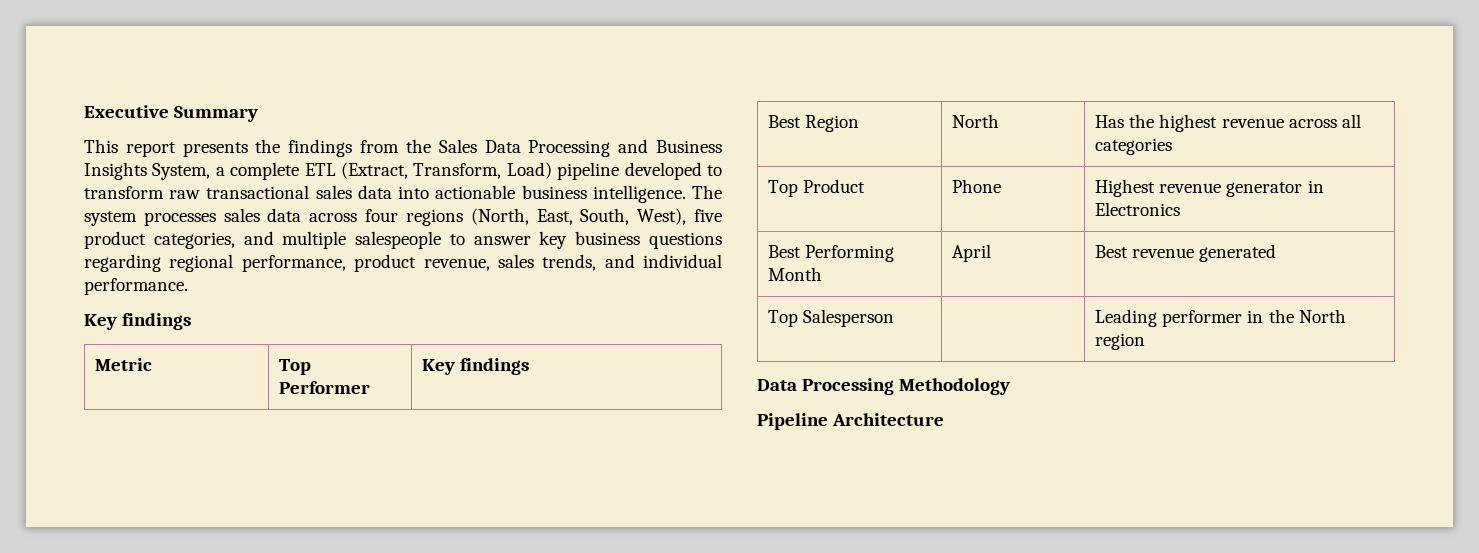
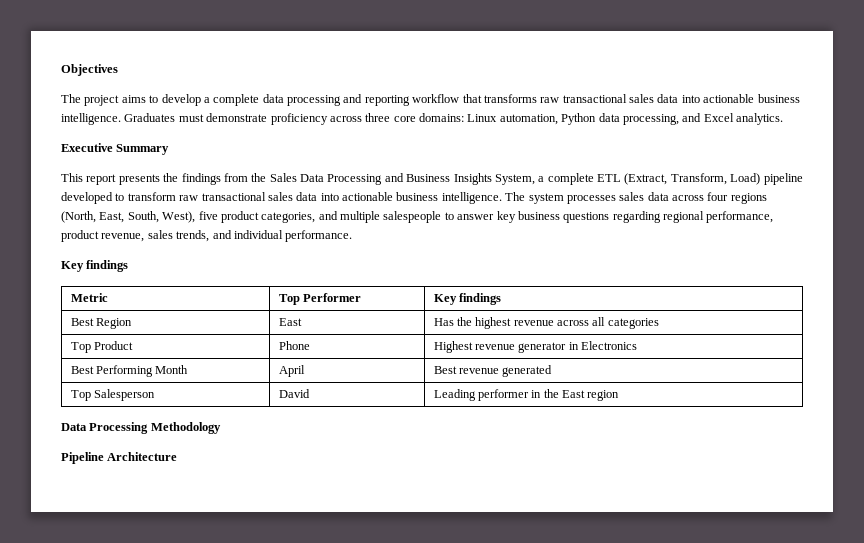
+ Objectives
+ The project aims to develop a complete data processing and reporting workflow that transforms raw transactional sales data into actionable business intelligence. Graduates must demonstrate proficiency across three core domains: Linux automation, Python data processing, and Excel analytics.
- Best Region | North | Has the highest revenue across all categories
+ Best Region | East | Has the highest revenue across all categories
- Top Salesperson | | Leading performer in the North region
+ Top Salesperson | David | Leading performer in the East region

